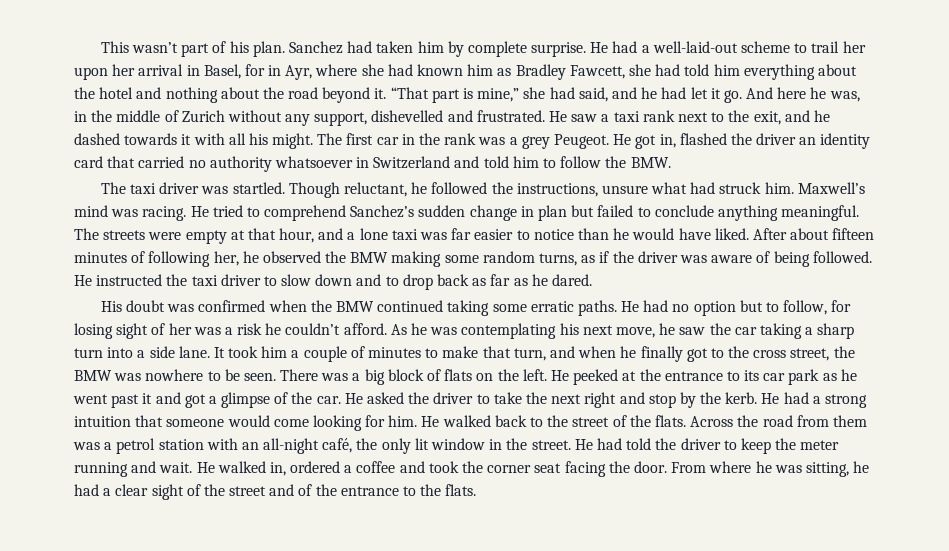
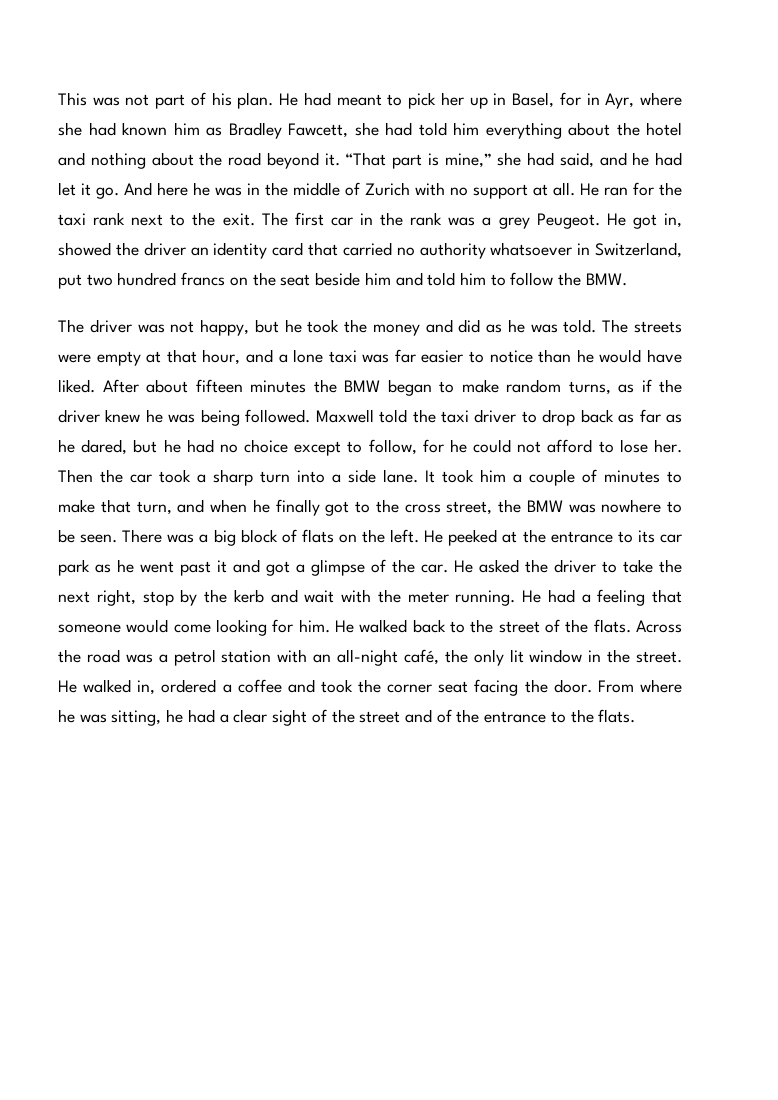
- This wasn’t part of his plan.
+ This was not part of his plan.
- Sanchez had taken him by complete surprise. He had a well-laid-out scheme to trail her upon her arrival in Basel, for in Ayr, where she had known him as Bradley Fawcett, she had told him everything about the hotel and nothing about the road beyond it.
+ He had meant to pick her up in Basel, for in Ayr, where she had known him as Bradley Fawcett, she had told him everything about the hotel and nothing about the road beyond it.
- And here he was, in the middle of Zurich without any support, dishevelled and frustrated. He saw a taxi rank next to the exit, and he dashed towards it with all his might.
+ And here he was in the middle of Zurich with no support at all. He ran for the taxi rank next to the exit.
- He got in, flashed the driver an identity card that carried no authority whatsoever in Switzerland and told him to follow the BMW.
+ He got in, showed the driver an identity card that carried no authority whatsoever in Switzerland, put two hundred francs on the seat beside him and told him to follow the BMW.
- The taxi driver was startled. Though reluctant, he followed the instructions, unsure what had struck him. Maxwell’s mind was racing. He tried to comprehend Sanchez’s sudden change in plan but failed to conclude anything meaningful.
+ The driver was not happy, but he took the money and did as he was told.
- After about fifteen minutes of following her, he observed the BMW making some random turns, as if the driver was aware of being followed. He instructed the taxi driver to slow down and to drop back as far as he dared.
- His doubt was confirmed when the BMW continued taking some erratic paths. He had no option but to follow, for losing sight of her was a risk he couldn’t afford. As he was contemplating his next move, he saw the car taking a sharp turn into a side lane.
+ After about fifteen minutes the BMW began to make random turns, as if the driver knew he was being followed. Maxwell told the taxi driver to drop back as far as he dared, but he had no choice except to follow, for he could not afford to lose her. Then the car took a sharp turn into a side lane.
- He asked the driver to take the next right and stop by the kerb. He had a strong intuition that someone would come looking for him.
+ He asked the driver to take the next right, stop by the kerb and wait with the meter running. He had a feeling that someone would come looking for him.
- Across the road from them was a petrol station with an all-night café, the only lit window in the street.
+ Across the road was a petrol station with an all-night café, the only lit window in the street.
- He had told the driver to keep the meter running and wait. He walked in, ordered a coffee and took the corner seat facing the door.
+ He walked in, ordered a coffee and took the corner seat facing the door.

